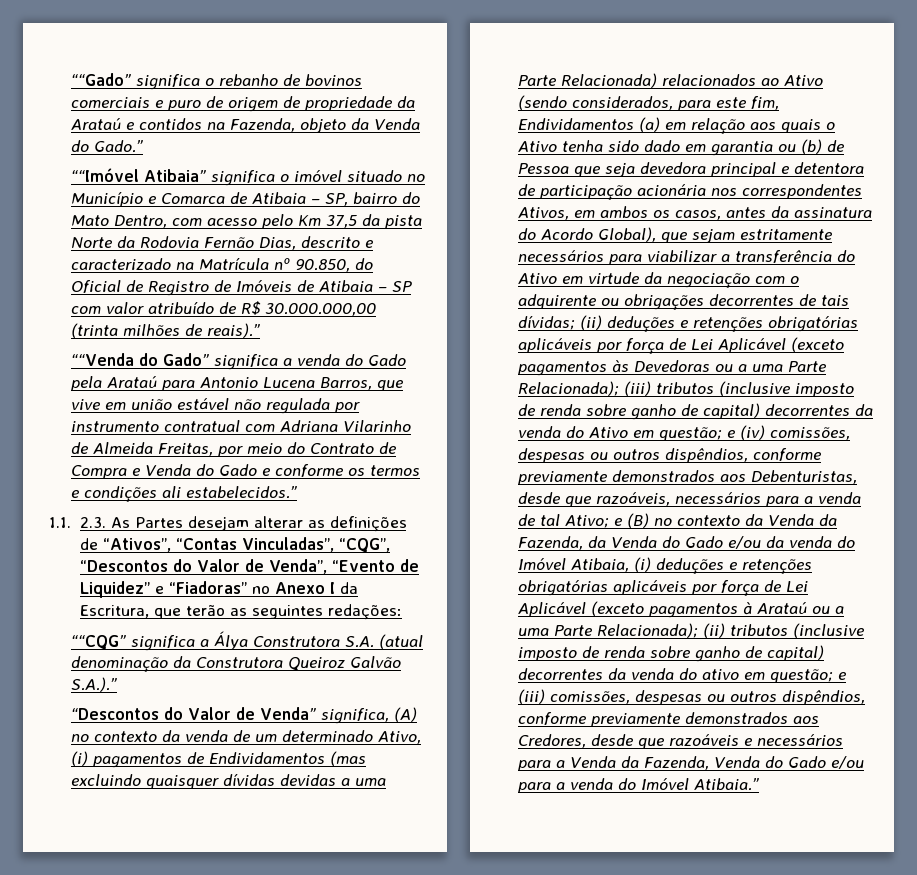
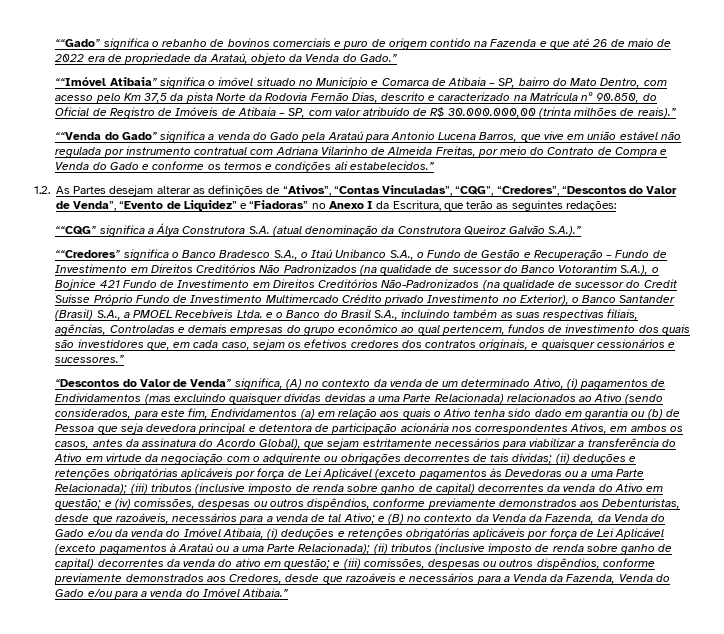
- ““Gado” significa o rebanho de bovinos comerciais e puro de origem de propriedade da Arataú e contidos na Fazenda, objeto da Venda do Gado.”
+ ““Gado” significa o rebanho de bovinos comerciais e puro de origem contido na Fazenda e que até 26 de maio de 2022 era de propriedade da Arataú, objeto da Venda do Gado.”
- ““Imóvel Atibaia” significa o imóvel situado no Município e Comarca de Atibaia – SP, bairro do Mato Dentro, com acesso pelo Km 37,5 da pista Norte da Rodovia Fernão Dias, descrito e caracterizado na Matrícula nº 90.850, do Oficial de Registro de Imóveis de Atibaia – SP com valor atribuído de R$ 30.000.000,00 (trinta milhões de reais).”
+ ““Imóvel Atibaia” significa o imóvel situado no Município e Comarca de Atibaia – SP, bairro do Mato Dentro, com acesso pelo Km 37,5 da pista Norte da Rodovia Fernão Dias, descrito e caracterizado na Matrícula nº 90.850, do Oficial de Registro de Imóveis de Atibaia – SP, com valor atribuído de R$ 30.000.000,00 (trinta milhões de reais).”
- 1.1. 2.3. As Partes desejam alterar as definições de “Ativos”, “Contas Vinculadas”, “CQG”, “Descontos do Valor de Venda”, “Evento de Liquidez” e “Fiadoras” no Anexo I da Escritura, que terão as seguintes redações:
+ 1.2. As Partes desejam alterar as definições de “Ativos”, “Contas Vinculadas”, “CQG”, “Credores”, “Descontos do Valor de Venda”, “Evento de Liquidez” e “Fiadoras” no Anexo I da Escritura, que terão as seguintes redações:
+ ““Credores” significa o Banco Bradesco S.A., o Itaú Unibanco S.A., o Fundo de Gestão e Recuperação – Fundo de Investimento em Direitos Creditórios Não Padronizados (na qualidade de sucessor do Banco Votorantim S.A.), o Bojnice 421 Fundo de Investimento em Direitos Creditórios Não-Padronizados (na qualidade de sucessor do Credit Suisse Próprio Fundo de Investimento Multimercado Crédito privado Investimento no Exterior), o Banco Santander (Brasil) S.A., a PMOEL Recebíveis Ltda. e o Banco do Brasil S.A., incluindo também as suas respectivas filiais, agências, Controladas e demais empresas do grupo econômico ao qual pertencem, fundos de investimento dos quais são investidores que, em cada caso, sejam os efetivos credores dos contratos originais, e quaisquer cessionários e sucessores.”

